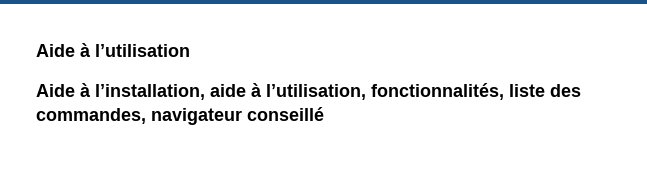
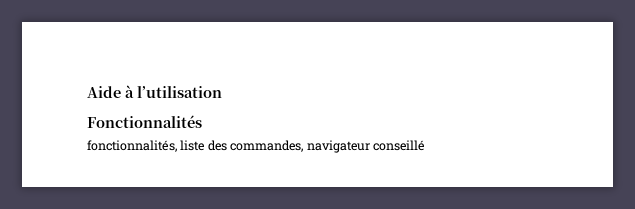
- Aide à l’installation, aide à l’utilisation, fonctionnalités, liste des commandes, navigateur conseillé
+ Fonctionnalités
+ fonctionnalités, liste des commandes, navigateur conseillé

